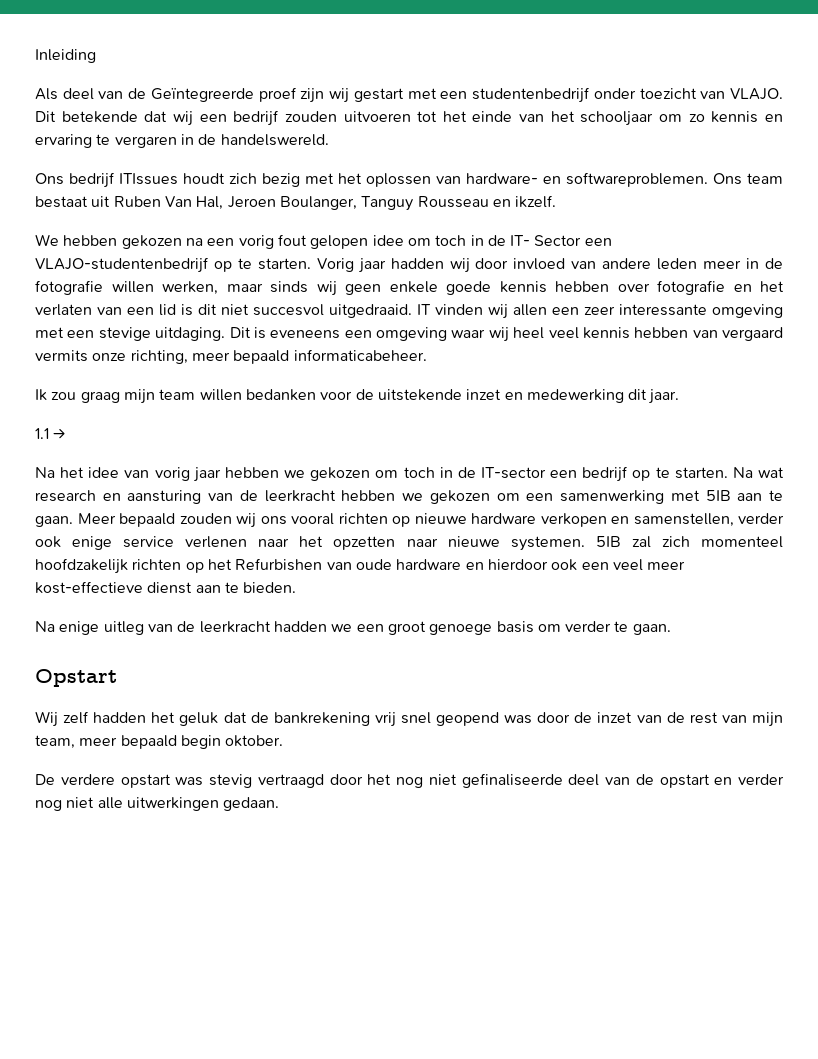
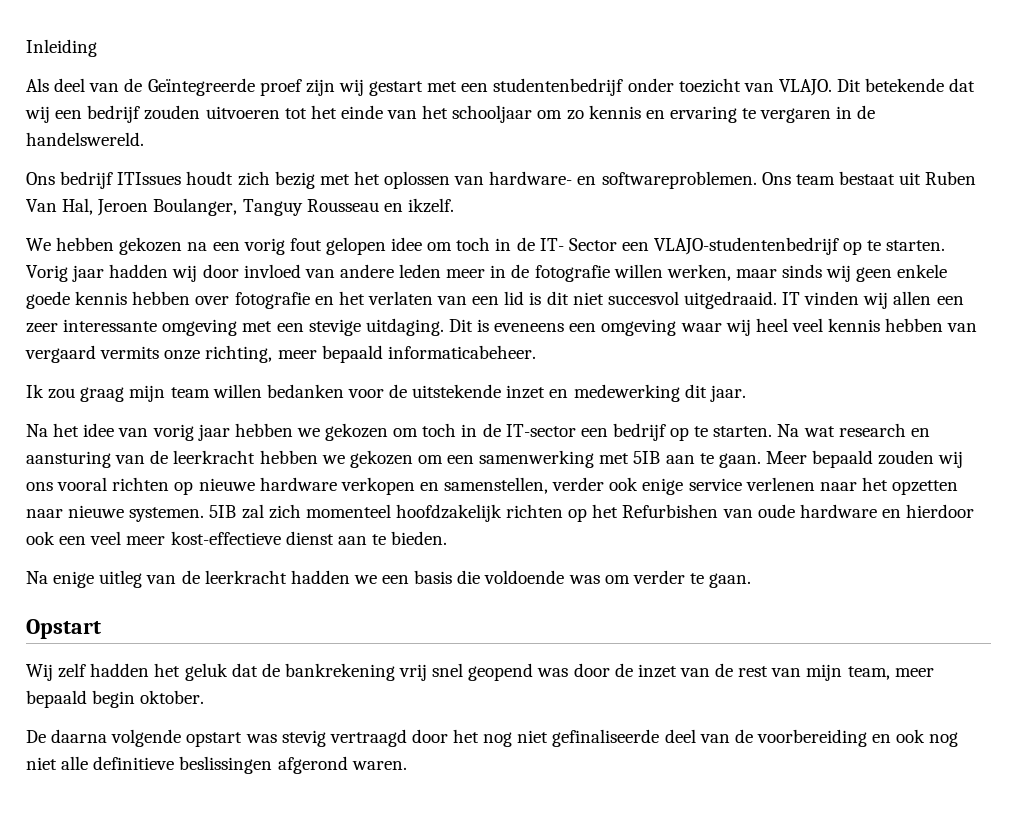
- 1.1 →
- Na enige uitleg van de leerkracht hadden we een groot genoege basis om verder te gaan.
+ Na enige uitleg van de leerkracht hadden we een basis die voldoende was om verder te gaan.
- De verdere opstart was stevig vertraagd door het nog niet gefinaliseerde deel van de opstart en verder nog niet alle uitwerkingen gedaan.
+ De daarna volgende opstart was stevig vertraagd door het nog niet gefinaliseerde deel van de voorbereiding en ook nog niet alle definitieve beslissingen afgerond waren.

